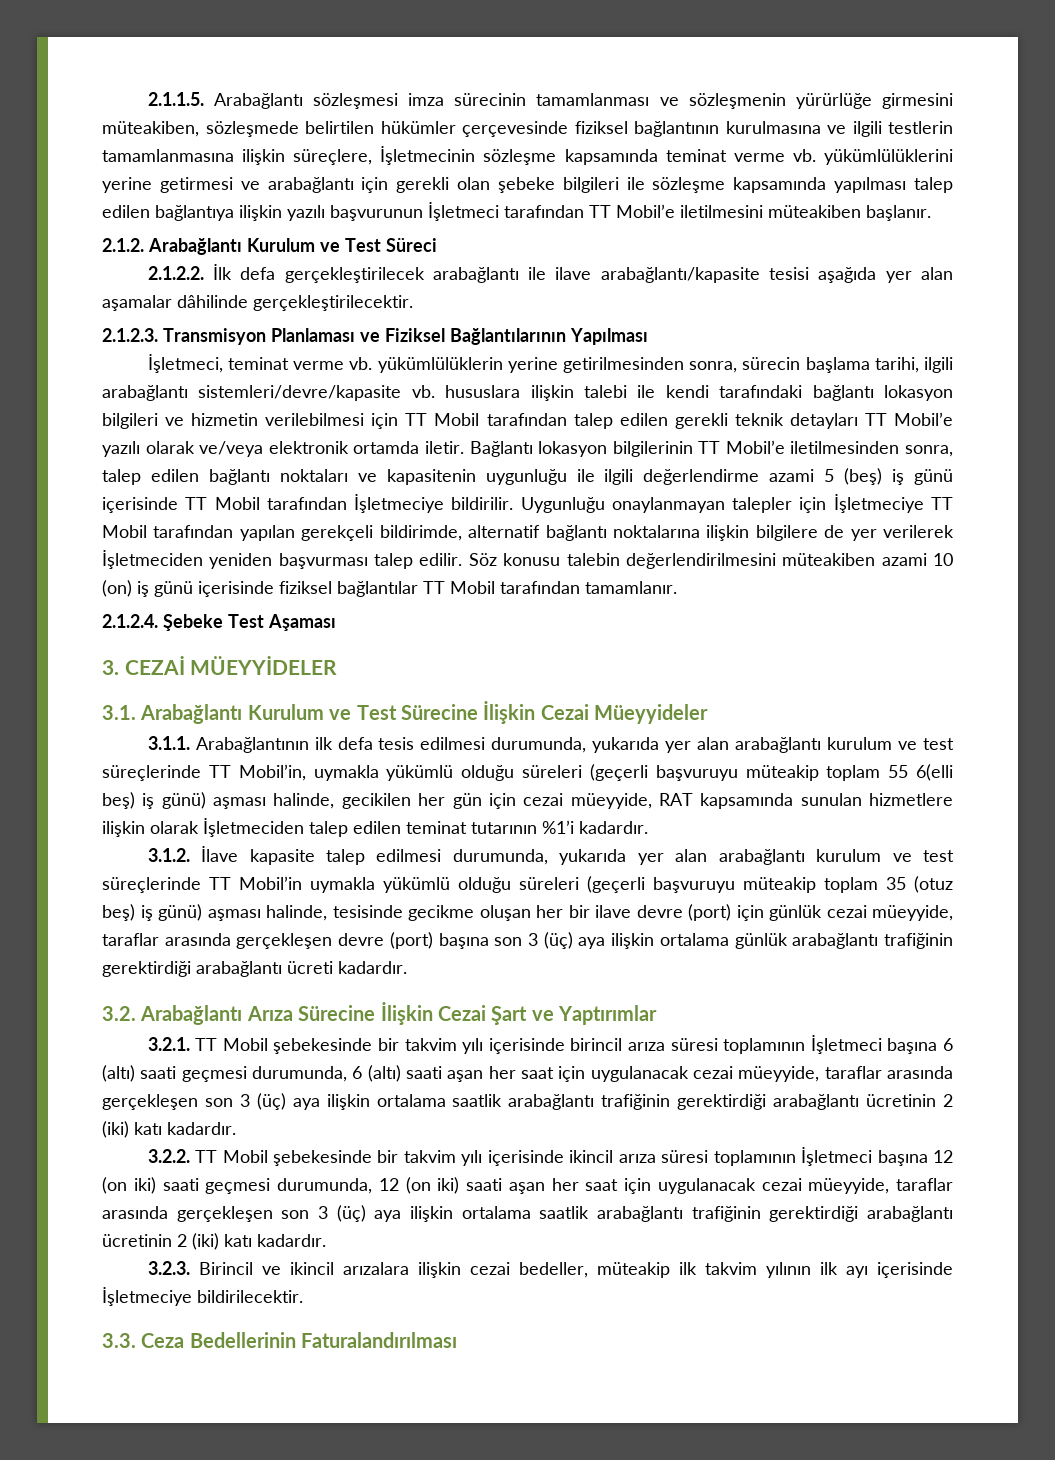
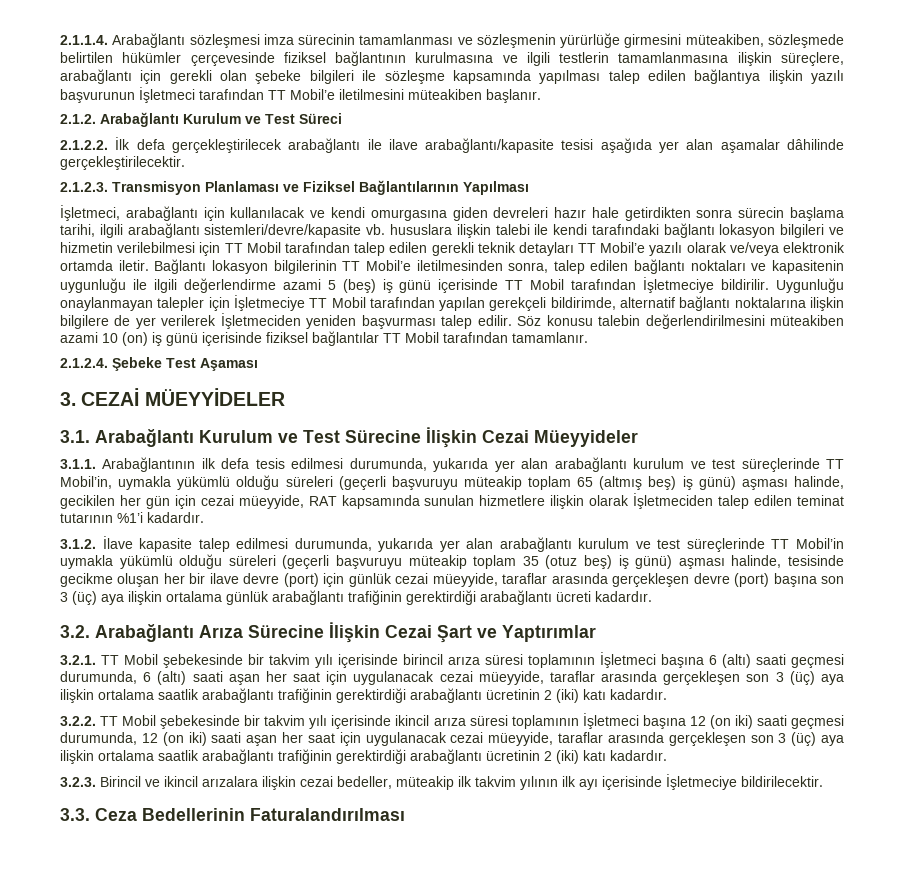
- 2.1.1.5. Arabağlantı sözleşmesi imza sürecinin tamamlanması ve sözleşmenin yürürlüğe girmesini müteakiben, sözleşmede belirtilen hükümler çerçevesinde fiziksel bağlantının kurulmasına ve ilgili testlerin tamamlanmasına ilişkin süreçlere, İşletmecinin sözleşme kapsamında teminat verme vb. yükümlülüklerini yerine getirmesi ve arabağlantı için gerekli olan şebeke bilgileri ile sözleşme kapsamında yapılması talep edilen bağlantıya ilişkin yazılı başvurunun İşletmeci tarafından TT Mobil’e iletilmesini müteakiben başlanır.
+ 2.1.1.4. Arabağlantı sözleşmesi imza sürecinin tamamlanması ve sözleşmenin yürürlüğe girmesini müteakiben, sözleşmede belirtilen hükümler çerçevesinde fiziksel bağlantının kurulmasına ve ilgili testlerin tamamlanmasına ilişkin süreçlere, arabağlantı için gerekli olan şebeke bilgileri ile sözleşme kapsamında yapılması talep edilen bağlantıya ilişkin yazılı başvurunun İşletmeci tarafından TT Mobil’e iletilmesini müteakiben başlanır.
- İşletmeci, teminat verme vb. yükümlülüklerin yerine getirilmesinden sonra, sürecin başlama tarihi, ilgili arabağlantı sistemleri/devre/kapasite vb. hususlara ilişkin talebi ile kendi tarafındaki bağlantı lokasyon bilgileri ve hizmetin verilebilmesi için TT Mobil tarafından talep edilen gerekli teknik detayları TT Mobil’e yazılı olarak ve/veya elektronik ortamda iletir.
+ İşletmeci, arabağlantı için kullanılacak ve kendi omurgasına giden devreleri hazır hale getirdikten sonra sürecin başlama tarihi, ilgili arabağlantı sistemleri/devre/kapasite vb. hususlara ilişkin talebi ile kendi tarafındaki bağlantı lokasyon bilgileri ve hizmetin verilebilmesi için TT Mobil tarafından talep edilen gerekli teknik detayları TT Mobil’e yazılı olarak ve/veya elektronik ortamda iletir.
- 3.1.1. Arabağlantının ilk defa tesis edilmesi durumunda, yukarıda yer alan arabağlantı kurulum ve test süreçlerinde TT Mobil’in, uymakla yükümlü olduğu süreleri (geçerli başvuruyu müteakip toplam 55 6(elli beş) iş günü) aşması halinde, gecikilen her gün için cezai müeyyide, RAT kapsamında sunulan hizmetlere ilişkin olarak İşletmeciden talep edilen teminat tutarının %1’i kadardır.
+ 3.1.1. Arabağlantının ilk defa tesis edilmesi durumunda, yukarıda yer alan arabağlantı kurulum ve test süreçlerinde TT Mobil’in, uymakla yükümlü olduğu süreleri (geçerli başvuruyu müteakip toplam 65 (altmış beş) iş günü) aşması halinde, gecikilen her gün için cezai müeyyide, RAT kapsamında sunulan hizmetlere ilişkin olarak İşletmeciden talep edilen teminat tutarının %1’i kadardır.

